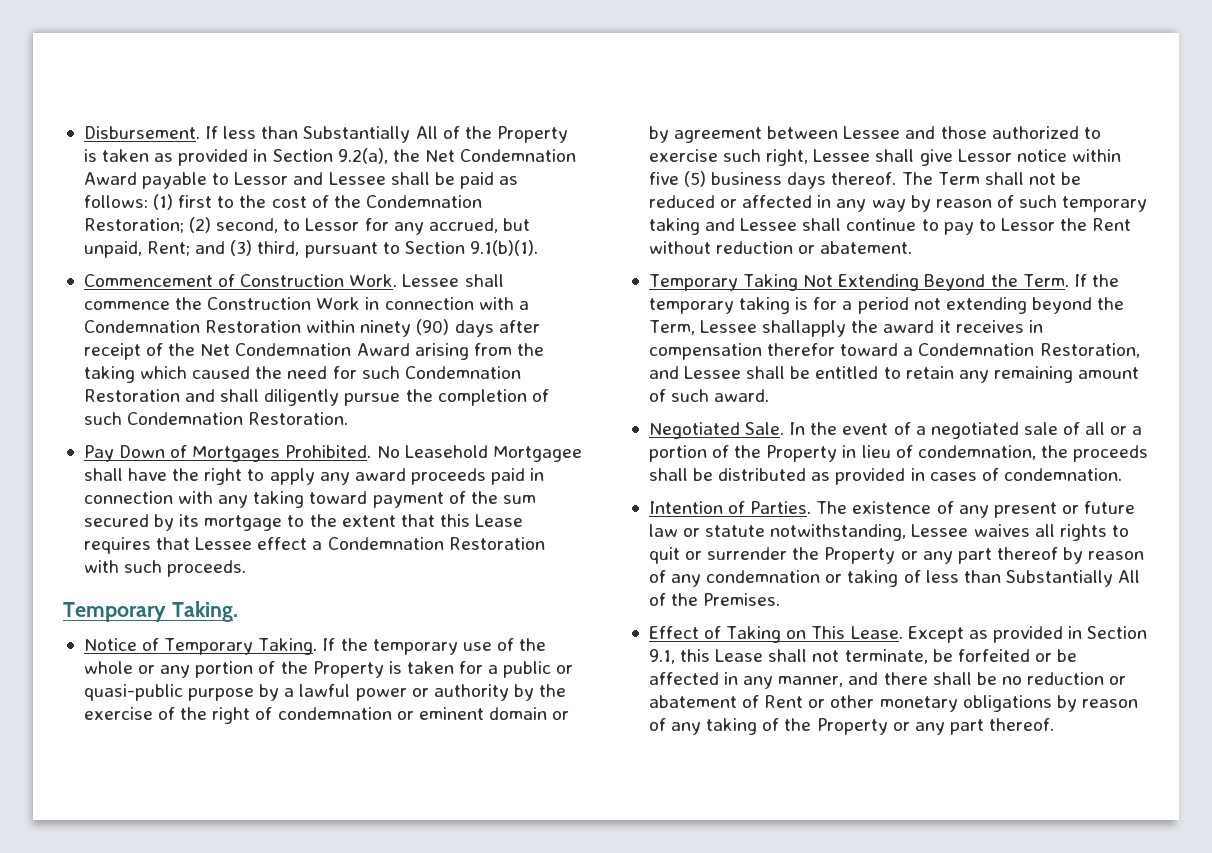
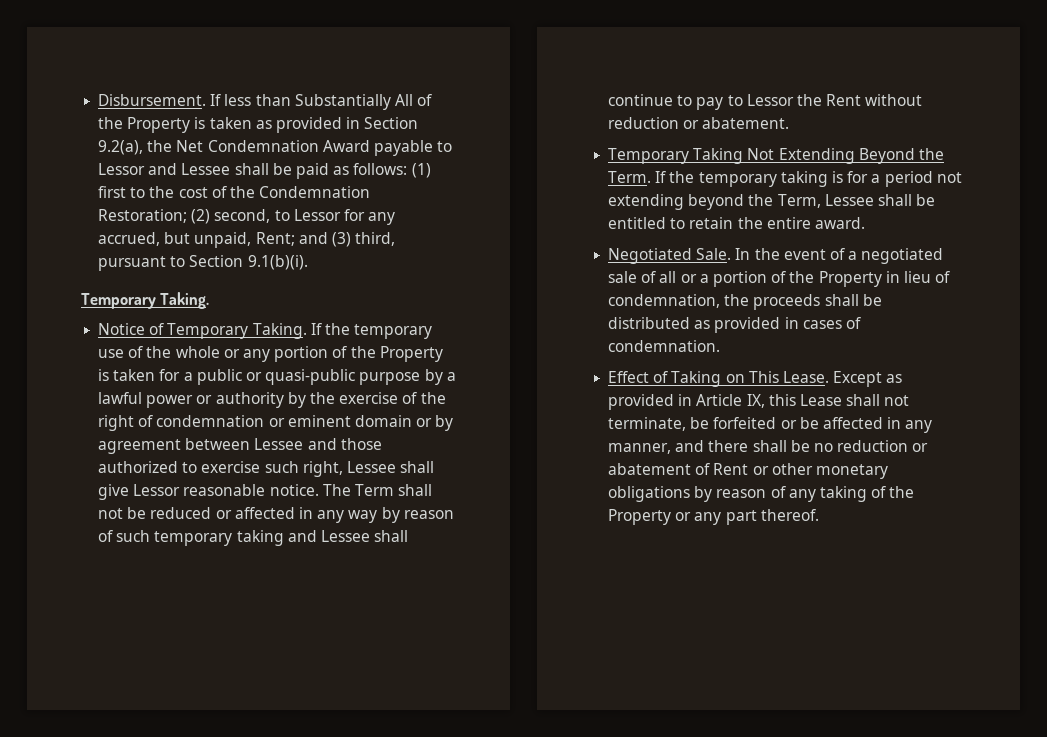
- If less than Substantially All of the Property is taken as provided in Section 9.2(a), the Net Condemnation Award payable to Lessor and Lessee shall be paid as follows: (1) first to the cost of the Condemnation Restoration; (2) second, to Lessor for any accrued, but unpaid, Rent; and (3) third, pursuant to Section 9.1(b)(1).
- Commencement of Construction Work. Lessee shall commence the Construction Work in connection with a Condemnation Restoration within ninety (90) days after receipt of the Net Condemnation Award arising from the taking which caused the need for such Condemnation Restoration and shall diligently pursue the completion of such Condemnation Restoration.
- Pay Down of Mortgages Prohibited. No Leasehold Mortgagee shall have the right to apply any award proceeds paid in connection with any taking toward payment of the sum secured by its mortgage to the extent that this Lease requires that Lessee effect a Condemnation Restoration with such proceeds.
+ If less than Substantially All of the Property is taken as provided in Section 9.2(a), the Net Condemnation Award payable to Lessor and Lessee shall be paid as follows: (1) first to the cost of the Condemnation Restoration; (2) second, to Lessor for any accrued, but unpaid, Rent; and (3) third, pursuant to Section 9.1(b)(i).
- If the temporary use of the whole or any portion of the Property is taken for a public or quasi-public purpose by a lawful power or authority by the exercise of the right of condemnation or eminent domain or by agreement between Lessee and those authorized to exercise such right, Lessee shall give Lessor notice within five (5) business days thereof.
+ If the temporary use of the whole or any portion of the Property is taken for a public or quasi-public purpose by a lawful power or authority by the exercise of the right of condemnation or eminent domain or by agreement between Lessee and those authorized to exercise such right, Lessee shall give Lessor reasonable notice.
- If the temporary taking is for a period not extending beyond the Term, Lessee shallapply the award it receives in compensation therefor toward a Condemnation Restoration, and Lessee shall be entitled to retain any remaining amount of such award.
+ If the temporary taking is for a period not extending beyond the Term, Lessee shall be entitled to retain the entire award.
- Intention of Parties. The existence of any present or future law or statute notwithstanding, Lessee waives all rights to quit or surrender the Property or any part thereof by reason of any condemnation or taking of less than Substantially All of the Premises.
- Except as provided in Section 9.1, this Lease shall not terminate, be forfeited or be affected in any manner, and there shall be no reduction or abatement of Rent or other monetary obligations by reason of any taking of the Property or any part thereof.
+ Except as provided in Article IX, this Lease shall not terminate, be forfeited or be affected in any manner, and there shall be no reduction or abatement of Rent or other monetary obligations by reason of any taking of the Property or any part thereof.

